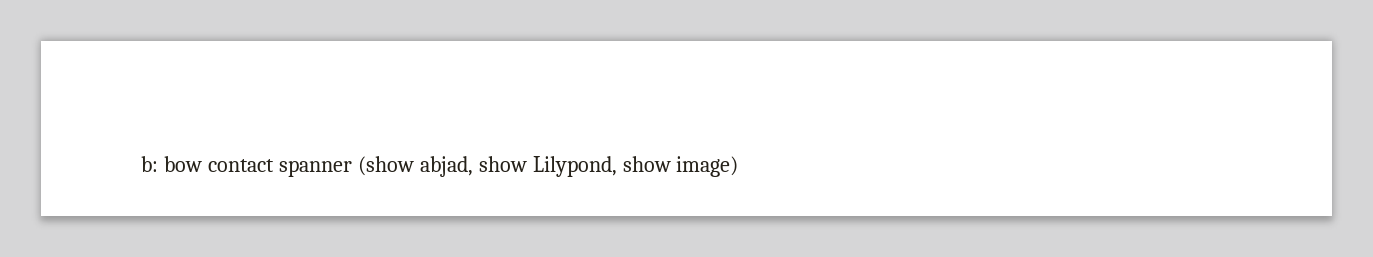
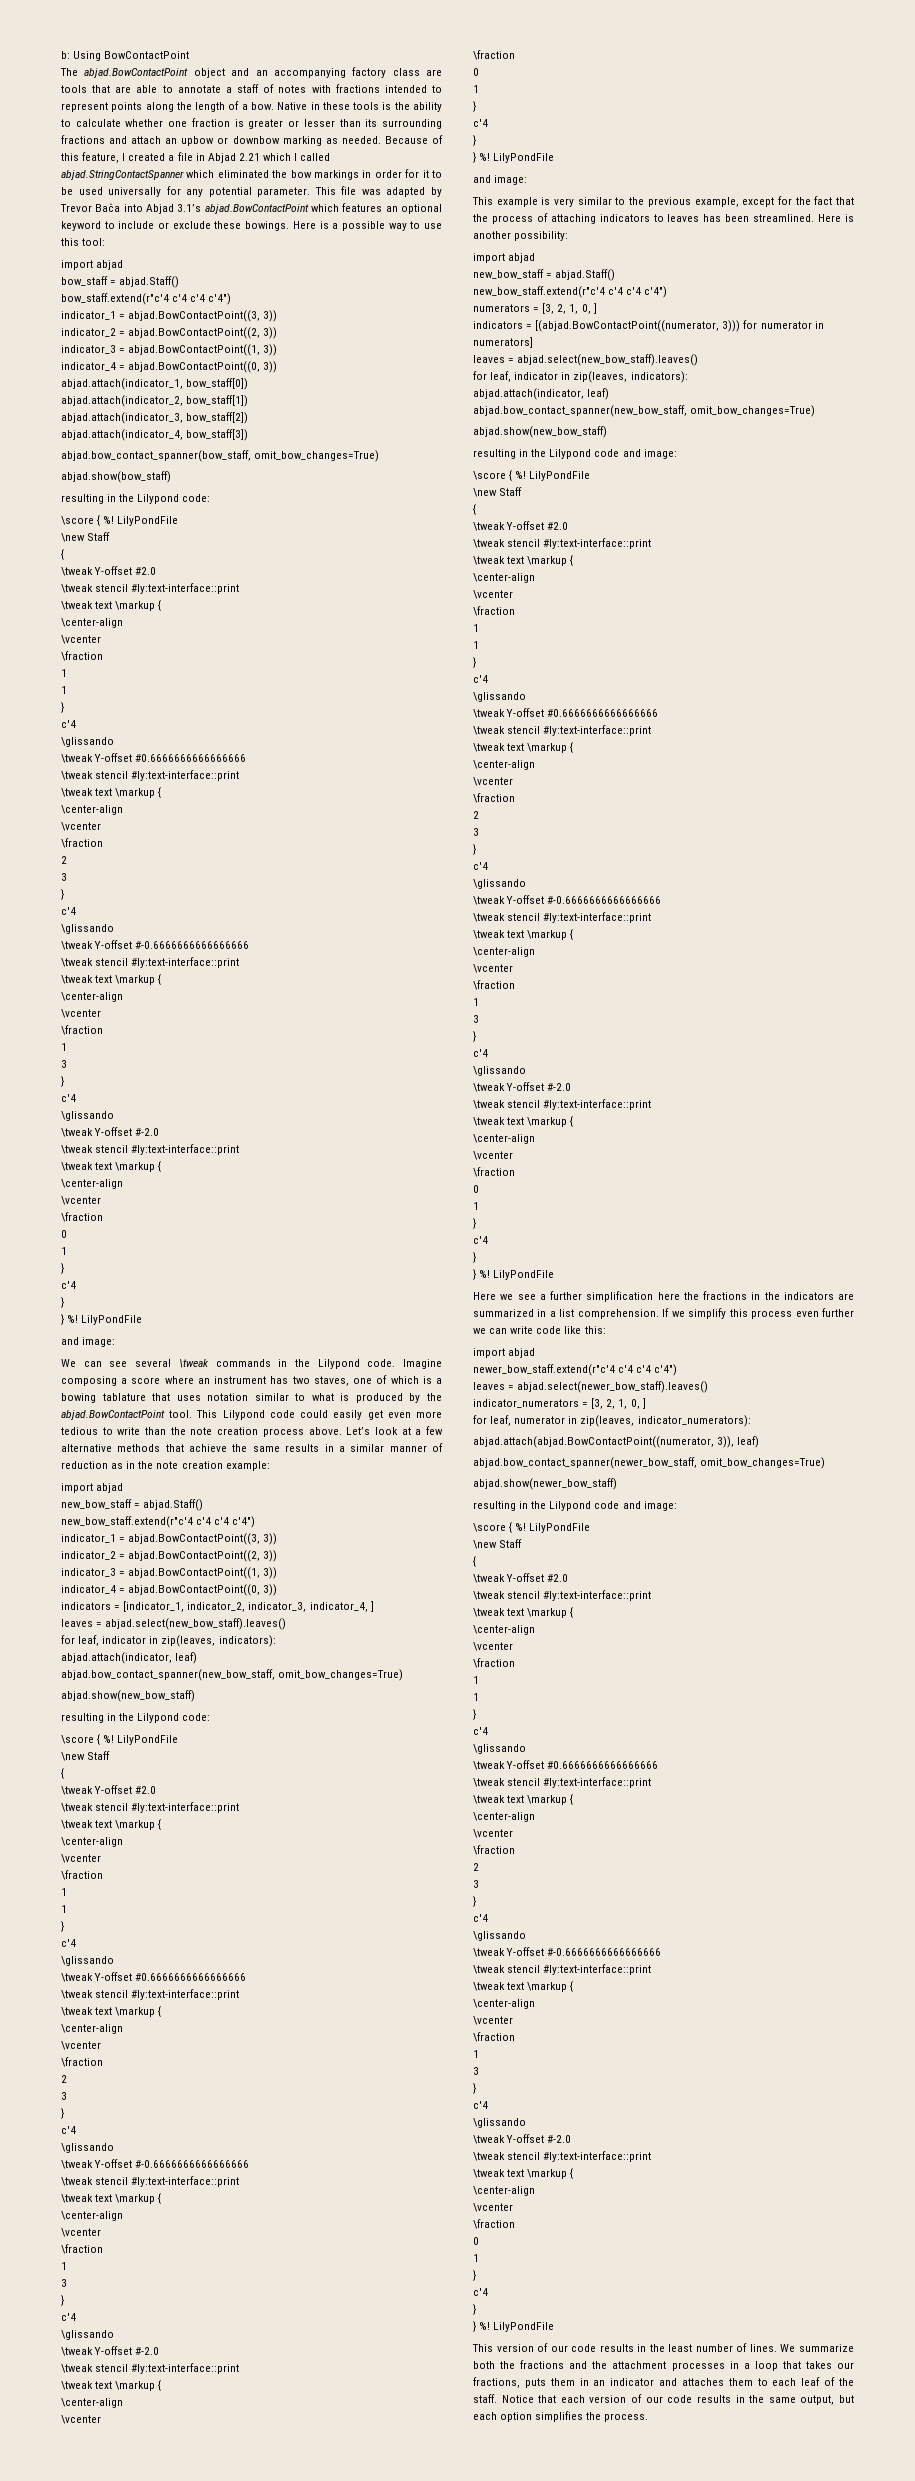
- b: bow contact spanner (show abjad, show Lilypond, show image)
+ b: Using BowContactPoint
+ The abjad.BowContactPoint object and an accompanying factory class are tools that are able to annotate a staff of notes with fractions intended to represent points along the length of a bow. Native in these tools is the ability to calculate whether one fraction is greater or lesser than its surrounding fractions and attach an upbow or downbow marking as needed. Because of this feature, I created a file in Abjad 2.21 which I called abjad.StringContactSpanner which eliminated the bow markings in order for it to be used universally for any potential parameter. This file was adapted by Trevor Bača into Abjad 3.1’s abjad.BowContactPoint which features an optional keyword to include or exclude these bowings. Here is a possible way to use this tool:
+ import abjad
+ bow_staff = abjad.Staff()
+ bow_staff.extend(r"c'4 c'4 c'4 c'4")
+ indicator_1 = abjad.BowContactPoint((3, 3))
+ indicator_2 = abjad.BowContactPoint((2, 3))
+ indicator_3 = abjad.BowContactPoint((1, 3))
+ indicator_4 = abjad.BowContactPoint((0, 3))
+ abjad.attach(indicator_1, bow_staff[0])
+ abjad.attach(indicator_2, bow_staff[1])
+ abjad.attach(indicator_3, bow_staff[2])
+ abjad.attach(indicator_4, bow_staff[3])
+ abjad.bow_contact_spanner(bow_staff, omit_bow_changes=True)
+ abjad.show(bow_staff)
+ resulting in the Lilypond code:
+ \score { %! LilyPondFile
+ \new Staff
+ {
+ \tweak Y-offset #2.0
+ \tweak stencil #ly:text-interface::print
+ \tweak text \markup {
+ \center-align
+ \vcenter
+ \fraction
+ 1
+ 1
+ }
+ c'4
+ \glissando
+ \tweak Y-offset #0.6666666666666666
+ \tweak stencil #ly:text-interface::print
+ \tweak text \markup {
+ \center-align
+ \vcenter
+ \fraction
+ 2
+ 3
+ }
+ c'4
+ \glissando
+ \tweak Y-offset #-0.6666666666666666
+ \tweak stencil #ly:text-interface::print
+ \tweak text \markup {
+ \center-align
+ \vcenter
+ \fraction
+ 1
+ 3
+ }
+ c'4
+ \glissando
+ \tweak Y-offset #-2.0
+ \tweak stencil #ly:text-interface::print
+ \tweak text \markup {
+ \center-align
+ \vcenter
+ \fraction
+ 0
+ 1
+ }
+ c'4
+ }
+ } %! LilyPondFile
+ and image:
+ We can see several \tweak commands in the Lilypond code. Imagine composing a score where an instrument has two staves, one of which is a bowing tablature that uses notation similar to what is produced by the abjad.BowContactPoint tool. This Lilypond code could easily get even more tedious to write than the note creation process above. Let’s look at a few alternative methods that achieve the same results in a similar manner of reduction as in the note creation example:
+ import abjad
+ new_bow_staff = abjad.Staff()
+ new_bow_staff.extend(r"c'4 c'4 c'4 c'4")
+ indicator_1 = abjad.BowContactPoint((3, 3))
+ indicator_2 = abjad.BowContactPoint((2, 3))
+ indicator_3 = abjad.BowContactPoint((1, 3))
+ indicator_4 = abjad.BowContactPoint((0, 3))
+ indicators = [indicator_1, indicator_2, indicator_3, indicator_4, ]
+ leaves = abjad.select(new_bow_staff).leaves()
+ for leaf, indicator in zip(leaves, indicators):
+ abjad.attach(indicator, leaf)
+ abjad.bow_contact_spanner(new_bow_staff, omit_bow_changes=True)
+ abjad.show(new_bow_staff)
+ resulting in the Lilypond code:
+ \score { %! LilyPondFile
+ \new Staff
+ {
+ \tweak Y-offset #2.0
+ \tweak stencil #ly:text-interface::print
+ \tweak text \markup {
+ \center-align
+ \vcenter
+ \fraction
+ 1
+ 1
+ }
+ c'4
+ \glissando
+ \tweak Y-offset #0.6666666666666666
+ \tweak stencil #ly:text-interface::print
+ \tweak text \markup {
+ \center-align
+ \vcenter
+ \fraction
+ 2
+ 3
+ }
+ c'4
+ \glissando
+ \tweak Y-offset #-0.6666666666666666
+ \tweak stencil #ly:text-interface::print
+ \tweak text \markup {
+ \center-align
+ \vcenter
+ \fraction
+ 1
+ 3
+ }
+ c'4
+ \glissando
+ \tweak Y-offset #-2.0
+ \tweak stencil #ly:text-interface::print
+ \tweak text \markup {
+ \center-align
+ \vcenter
+ \fraction
+ 0
+ 1
+ }
+ c'4
+ }
+ } %! LilyPondFile
+ and image:
+ This example is very similar to the previous example, except for the fact that the process of attaching indicators to leaves has been streamlined. Here is another possibility:
+ import abjad
+ new_bow_staff = abjad.Staff()
+ new_bow_staff.extend(r"c'4 c'4 c'4 c'4")
+ numerators = [3, 2, 1, 0, ]
+ indicators = [(abjad.BowContactPoint((numerator, 3))) for numerator in numerators]
+ leaves = abjad.select(new_bow_staff).leaves()
+ for leaf, indicator in zip(leaves, indicators):
+ abjad.attach(indicator, leaf)
+ abjad.bow_contact_spanner(new_bow_staff, omit_bow_changes=True)
+ abjad.show(new_bow_staff)
+ resulting in the Lilypond code and image:
+ \score { %! LilyPondFile
+ \new Staff
+ {
+ \tweak Y-offset #2.0
+ \tweak stencil #ly:text-interface::print
+ \tweak text \markup {
+ \center-align
+ \vcenter
+ \fraction
+ 1
+ 1
+ }
+ c'4
+ \glissando
+ \tweak Y-offset #0.6666666666666666
+ \tweak stencil #ly:text-interface::print
+ \tweak text \markup {
+ \center-align
+ \vcenter
+ \fraction
+ 2
+ 3
+ }
+ c'4
+ \glissando
+ \tweak Y-offset #-0.6666666666666666
+ \tweak stencil #ly:text-interface::print
+ \tweak text \markup {
+ \center-align
+ \vcenter
+ \fraction
+ 1
+ 3
+ }
+ c'4
+ \glissando
+ \tweak Y-offset #-2.0
+ \tweak stencil #ly:text-interface::print
+ \tweak text \markup {
+ \center-align
+ \vcenter
+ \fraction
+ 0
+ 1
+ }
+ c'4
+ }
+ } %! LilyPondFile
+ Here we see a further simplification here the fractions in the indicators are summarized in a list comprehension. If we simplify this process even further we can write code like this:
+ import abjad
+ newer_bow_staff.extend(r"c'4 c'4 c'4 c'4")
+ leaves = abjad.select(newer_bow_staff).leaves()
+ indicator_numerators = [3, 2, 1, 0, ]
+ for leaf, numerator in zip(leaves, indicator_numerators):
+ abjad.attach(abjad.BowContactPoint((numerator, 3)), leaf)
+ abjad.bow_contact_spanner(newer_bow_staff, omit_bow_changes=True)
+ abjad.show(newer_bow_staff)
+ resulting in the Lilypond code and image:
+ \score { %! LilyPondFile
+ \new Staff
+ {
+ \tweak Y-offset #2.0
+ \tweak stencil #ly:text-interface::print
+ \tweak text \markup {
+ \center-align
+ \vcenter
+ \fraction
+ 1
+ 1
+ }
+ c'4
+ \glissando
+ \tweak Y-offset #0.6666666666666666
+ \tweak stencil #ly:text-interface::print
+ \tweak text \markup {
+ \center-align
+ \vcenter
+ \fraction
+ 2
+ 3
+ }
+ c'4
+ \glissando
+ \tweak Y-offset #-0.6666666666666666
+ \tweak stencil #ly:text-interface::print
+ \tweak text \markup {
+ \center-align
+ \vcenter
+ \fraction
+ 1
+ 3
+ }
+ c'4
+ \glissando
+ \tweak Y-offset #-2.0
+ \tweak stencil #ly:text-interface::print
+ \tweak text \markup {
+ \center-align
+ \vcenter
+ \fraction
+ 0
+ 1
+ }
+ c'4
+ }
+ } %! LilyPondFile
+ This version of our code results in the least number of lines. We summarize both the fractions and the attachment processes in a loop that takes our fractions, puts them in an indicator and attaches them to each leaf of the staff. Notice that each version of our code results in the same output, but each option simplifies the process.

